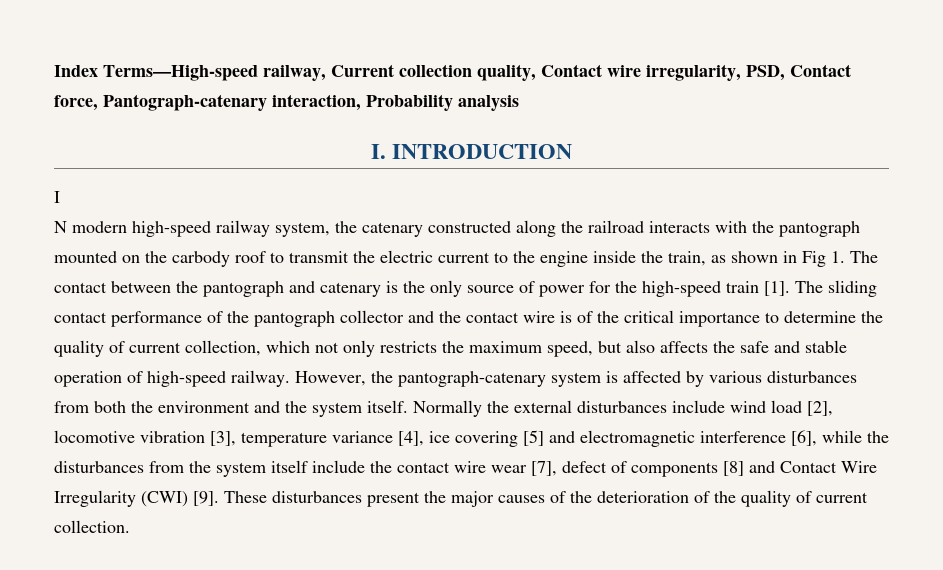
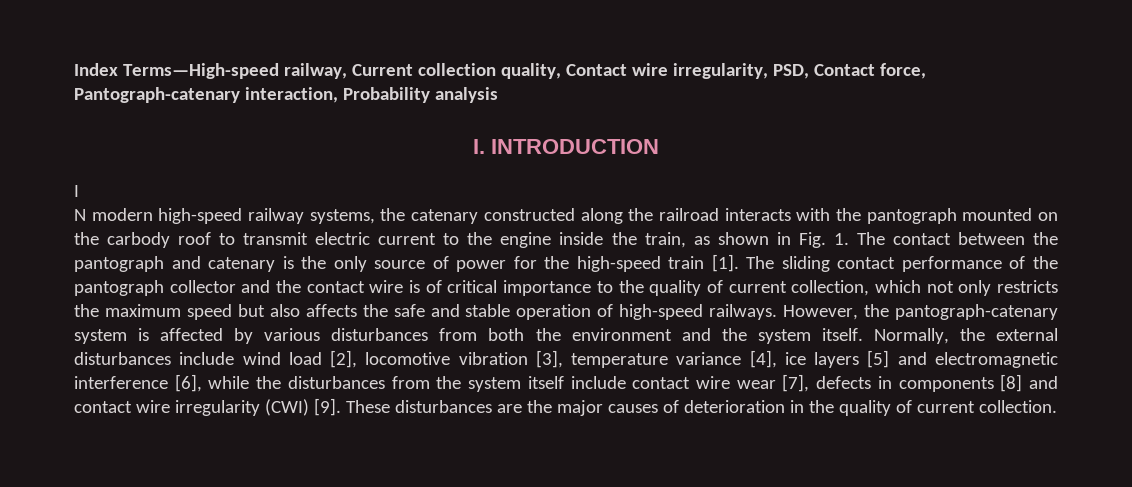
- N modern high-speed railway system, the catenary constructed along the railroad interacts with the pantograph mounted on the carbody roof to transmit the electric current to the engine inside the train, as shown in Fig 1. The contact between the pantograph and catenary is the only source of power for the high-speed train [1].
+ N modern high-speed railway systems, the catenary constructed along the railroad interacts with the pantograph mounted on the carbody roof to transmit electric current to the engine inside the train, as shown in Fig. 1. The contact between the pantograph and catenary is the only source of power for the high-speed train [1].
- The sliding contact performance of the pantograph collector and the contact wire is of the critical importance to determine the quality of current collection, which not only restricts the maximum speed, but also affects the safe and stable operation of high-speed railway.
+ The sliding contact performance of the pantograph collector and the contact wire is of critical importance to the quality of current collection, which not only restricts the maximum speed but also affects the safe and stable operation of high-speed railways.
- Normally the external disturbances include wind load [2], locomotive vibration [3], temperature variance [4], ice covering [5] and electromagnetic interference [6], while the disturbances from the system itself include the contact wire wear [7], defect of components [8] and Contact Wire Irregularity (CWI) [9].
+ Normally, the external disturbances include wind load [2], locomotive vibration [3], temperature variance [4], ice layers [5] and electromagnetic interference [6], while the disturbances from the system itself include contact wire wear [7], defects in components [8] and contact wire irregularity (CWI) [9].
- These disturbances present the major causes of the deterioration of the quality of current collection.
+ These disturbances are the major causes of deterioration in the quality of current collection.

